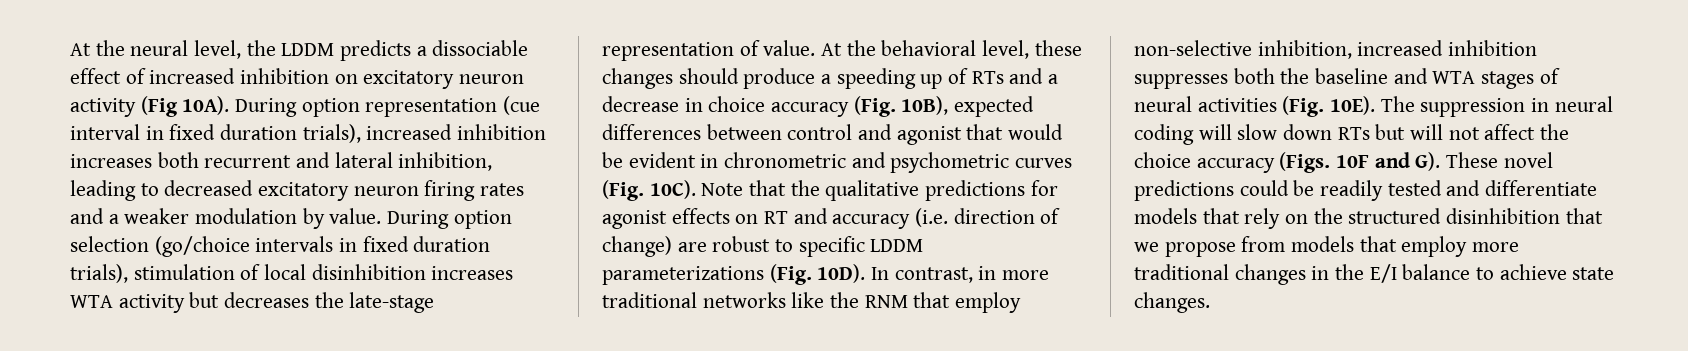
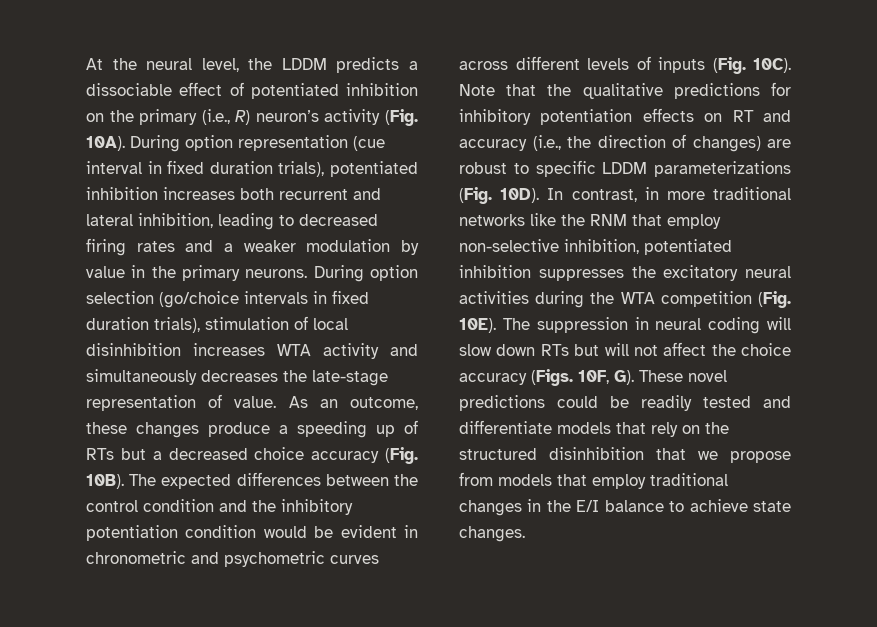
- At the neural level, the LDDM predicts a dissociable effect of increased inhibition on excitatory neuron activity (Fig 10A).
+ At the neural level, the LDDM predicts a dissociable effect of potentiated inhibition on the primary (i.e., R) neuron’s activity (Fig. 10A).
- During option representation (cue interval in fixed duration trials), increased inhibition increases both recurrent and lateral inhibition, leading to decreased excitatory neuron firing rates and a weaker modulation by value.
+ During option representation (cue interval in fixed duration trials), potentiated inhibition increases both recurrent and lateral inhibition, leading to decreased firing rates and a weaker modulation by value in the primary neurons.
- During option selection (go/choice intervals in fixed duration trials), stimulation of local disinhibition increases WTA activity but decreases the late-stage representation of value.
+ During option selection (go/choice intervals in fixed duration trials), stimulation of local disinhibition increases WTA activity and simultaneously decreases the late-stage representation of value.
- At the behavioral level, these changes should produce a speeding up of RTs and a decrease in choice accuracy (Fig. 10B), expected differences between control and agonist that would be evident in chronometric and psychometric curves (Fig. 10C).
+ As an outcome, these changes produce a speeding up of RTs but a decreased choice accuracy (Fig. 10B). The expected differences between the control condition and the inhibitory potentiation condition would be evident in chronometric and psychometric curves across different levels of inputs (Fig. 10C).
- Note that the qualitative predictions for agonist effects on RT and accuracy (i.e. direction of change) are robust to specific LDDM parameterizations (Fig. 10D).
+ Note that the qualitative predictions for inhibitory potentiation effects on RT and accuracy (i.e., the direction of changes) are robust to specific LDDM parameterizations (Fig. 10D).
- In contrast, in more traditional networks like the RNM that employ non-selective inhibition, increased inhibition suppresses both the baseline and WTA stages of neural activities (Fig. 10E).
+ In contrast, in more traditional networks like the RNM that employ non-selective inhibition, potentiated inhibition suppresses the excitatory neural activities during the WTA competition (Fig. 10E).
- The suppression in neural coding will slow down RTs but will not affect the choice accuracy (Figs. 10F and G). These novel predictions could be readily tested and differentiate models that rely on the structured disinhibition that we propose from models that employ more traditional changes in the E/I balance to achieve state changes.
+ The suppression in neural coding will slow down RTs but will not affect the choice accuracy (Figs. 10F, G). These novel predictions could be readily tested and differentiate models that rely on the structured disinhibition that we propose from models that employ traditional changes in the E/I balance to achieve state changes.

